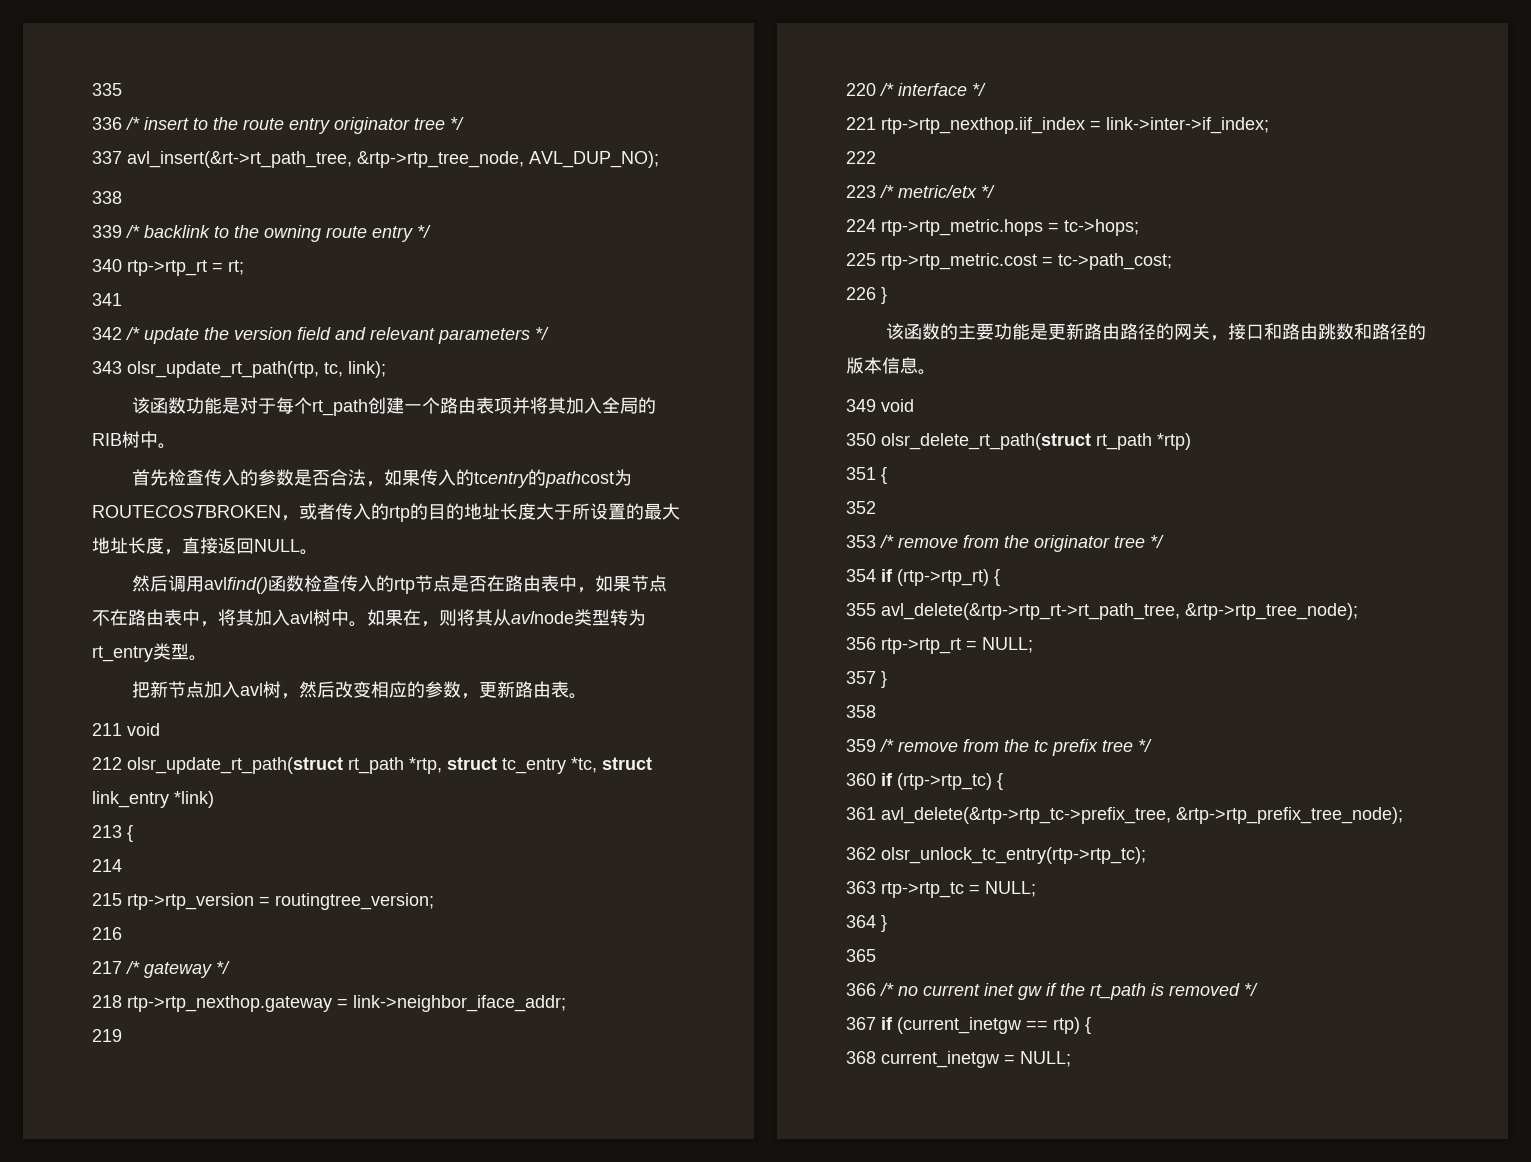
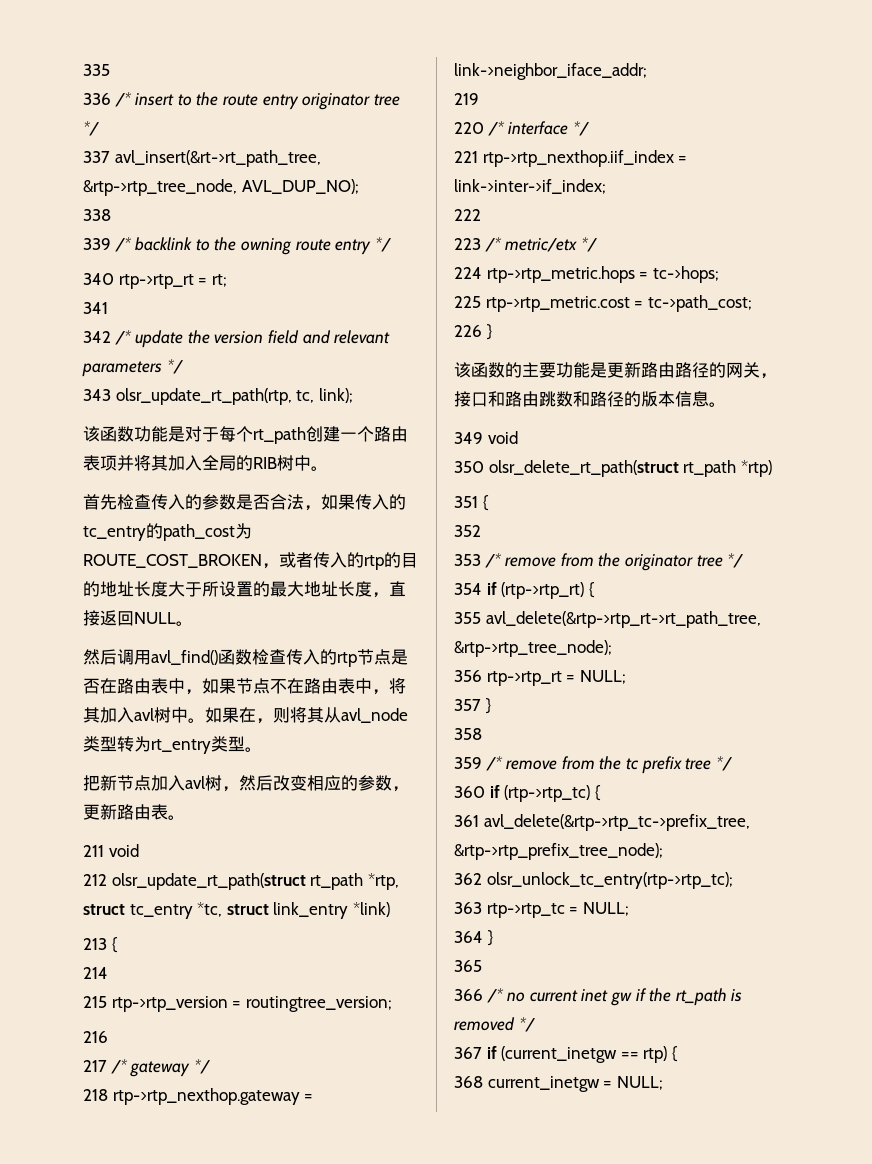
- 首先检查传入的参数是否合法，如果传入的tcentry的pathcost为ROUTECOSTBROKEN，或者传入的rtp的目的地址长度大于所设置的最大地址长度，直接返回NULL。
+ 首先检查传入的参数是否合法，如果传入的tc_entry的path_cost为ROUTE_COST_BROKEN，或者传入的rtp的目的地址长度大于所设置的最大地址长度，直接返回NULL。
- 然后调用avlfind()函数检查传入的rtp节点是否在路由表中，如果节点不在路由表中，将其加入avl树中。
+ 然后调用avl_find()函数检查传入的rtp节点是否在路由表中，如果节点不在路由表中，将其加入avl树中。
- 如果在，则将其从avlnode类型转为rt_entry类型。
+ 如果在，则将其从avl_node类型转为rt_entry类型。

